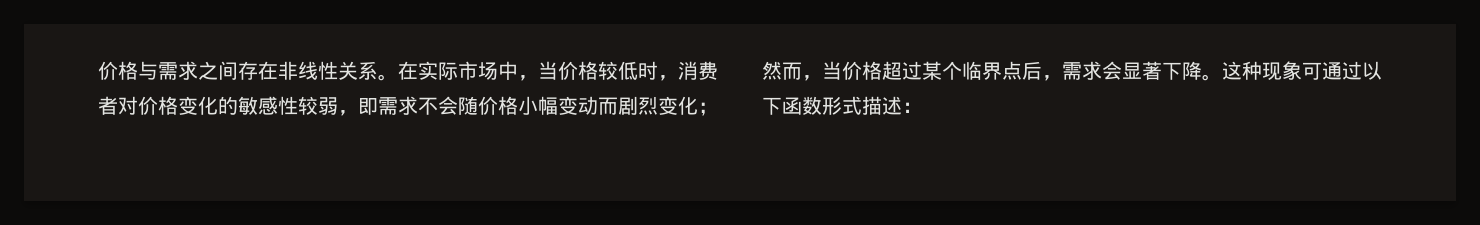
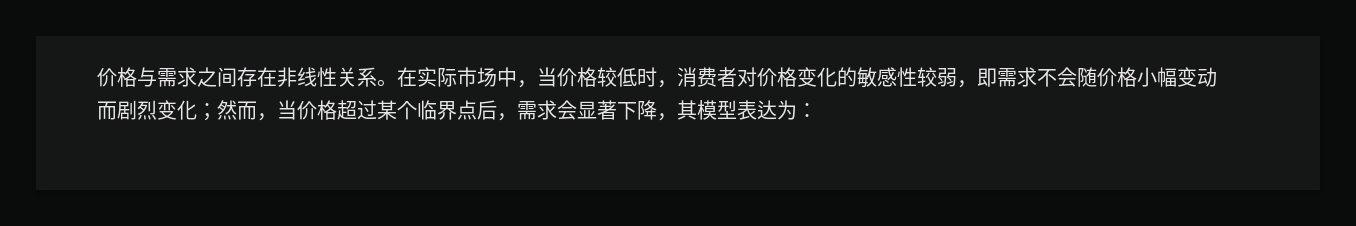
- 在实际市场中，当价格较低时，消费者对价格变化的敏感性较弱，即需求不会随价格小幅变动而剧烈变化；然而，当价格超过某个临界点后，需求会显著下降。这种现象可通过以下函数形式描述：
+ 在实际市场中，当价格较低时，消费者对价格变化的敏感性较弱，即需求不会随价格小幅变动而剧烈变化；然而，当价格超过某个临界点后，需求会显著下降，其模型表达为：

